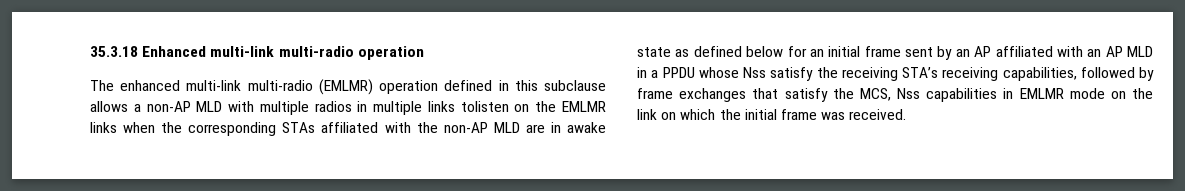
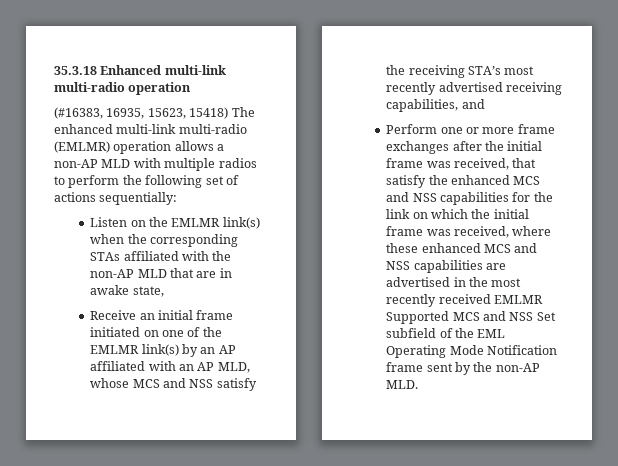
- The enhanced multi-link multi-radio (EMLMR) operation defined in this subclause allows a non-AP MLD with multiple radios in multiple links tolisten on the EMLMR links when the corresponding STAs affiliated with the non-AP MLD are in awake state as defined below for an initial frame sent by an AP affiliated with an AP MLD in a PPDU whose Nss satisfy the receiving STA’s receiving capabilities, followed by frame exchanges that satisfy the MCS, Nss capabilities in EMLMR mode on the link on which the initial frame was received.
+ (#16383, 16935, 15623, 15418) The enhanced multi-link multi-radio (EMLMR) operation allows a non-AP MLD with multiple radios to perform the following set of actions sequentially:
+ Listen on the EMLMR link(s) when the corresponding STAs affiliated with the non-AP MLD that are in awake state,
+ Receive an initial frame initiated on one of the EMLMR link(s) by an AP affiliated with an AP MLD, whose MCS and NSS satisfy the receiving STA’s most recently advertised receiving capabilities, and
+ Perform one or more frame exchanges after the initial frame was received, that satisfy the enhanced MCS and NSS capabilities for the link on which the initial frame was received, where these enhanced MCS and NSS capabilities are advertised in the most recently received EMLMR Supported MCS and NSS Set subfield of the EML Operating Mode Notification frame sent by the non-AP MLD.

